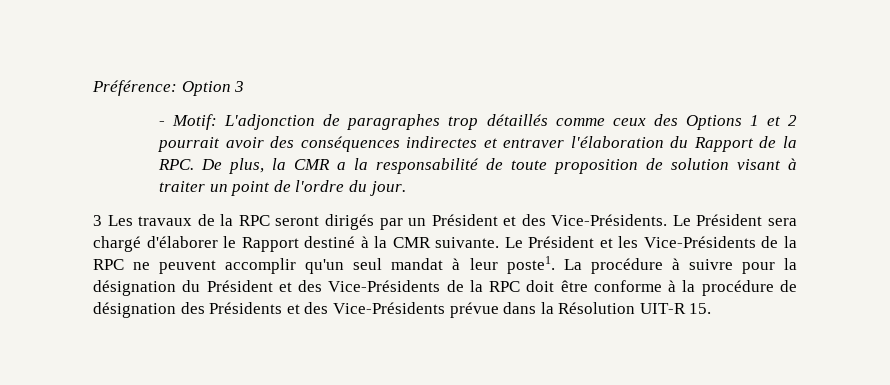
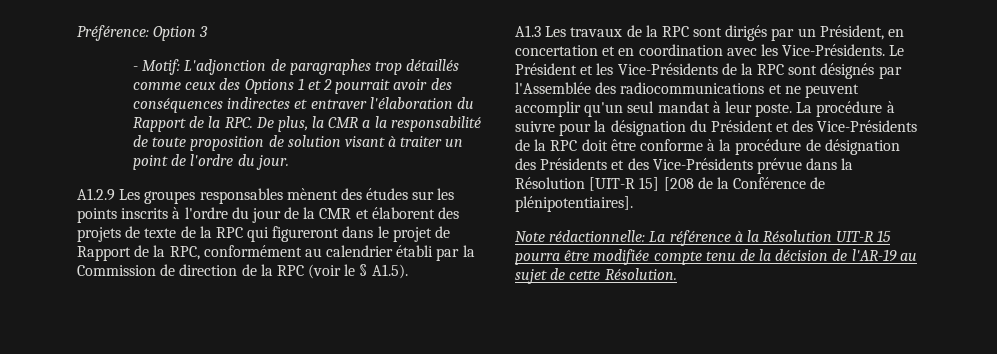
- 3 Les travaux de la RPC seront dirigés par un Président et des Vice-Présidents. Le Président sera chargé d'élaborer le Rapport destiné à la CMR suivante.
+ A1.2.9 Les groupes responsables mènent des études sur les points inscrits à l'ordre du jour de la CMR et élaborent des projets de texte de la RPC qui figureront dans le projet de Rapport de la RPC, conformément au calendrier établi par la Commission de direction de la RPC (voir le § A1.5).
+ A1.3 Les travaux de la RPC sont dirigés par un Président, en concertation et en coordination avec les Vice-Présidents.
- Le Président et les Vice-Présidents de la RPC ne peuvent accomplir qu'un seul mandat à leur poste1.
+ Le Président et les Vice-Présidents de la RPC sont désignés par l'Assemblée des radiocommunications et ne peuvent accomplir qu'un seul mandat à leur poste.
- La procédure à suivre pour la désignation du Président et des Vice-Présidents de la RPC doit être conforme à la procédure de désignation des Présidents et des Vice-Présidents prévue dans la Résolution UIT-R 15.
+ La procédure à suivre pour la désignation du Président et des Vice-Présidents de la RPC doit être conforme à la procédure de désignation des Présidents et des Vice-Présidents prévue dans la Résolution [UIT-R 15] [208 de la Conférence de plénipotentiaires].
+ Note rédactionnelle: La référence à la Résolution UIT-R 15 pourra être modifiée compte tenu de la décision de l'AR-19 au sujet de cette Résolution.

